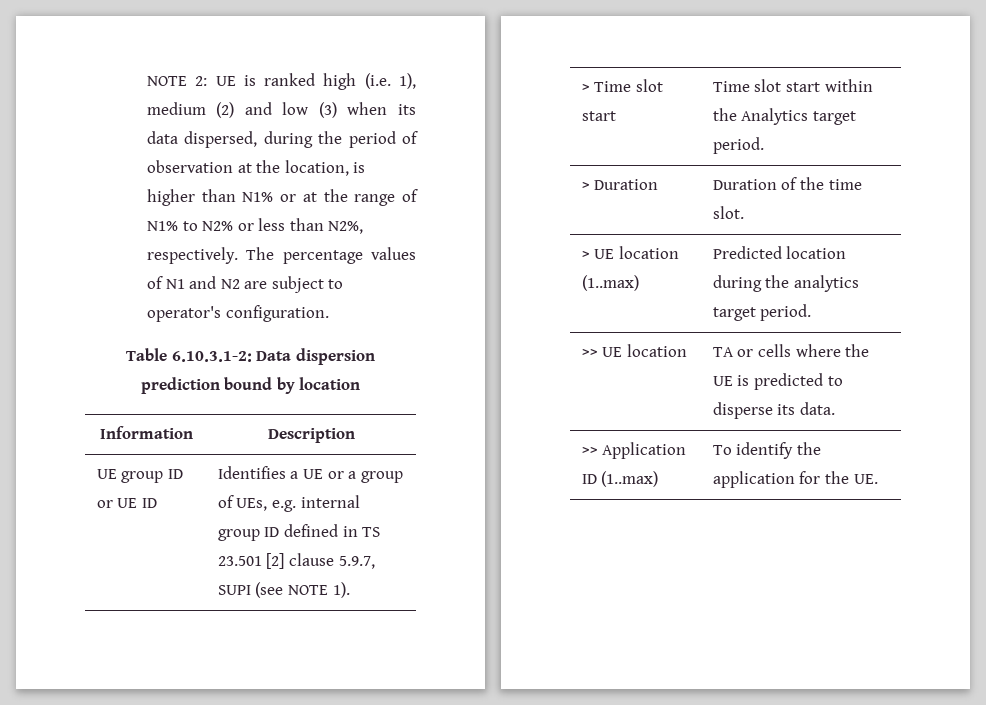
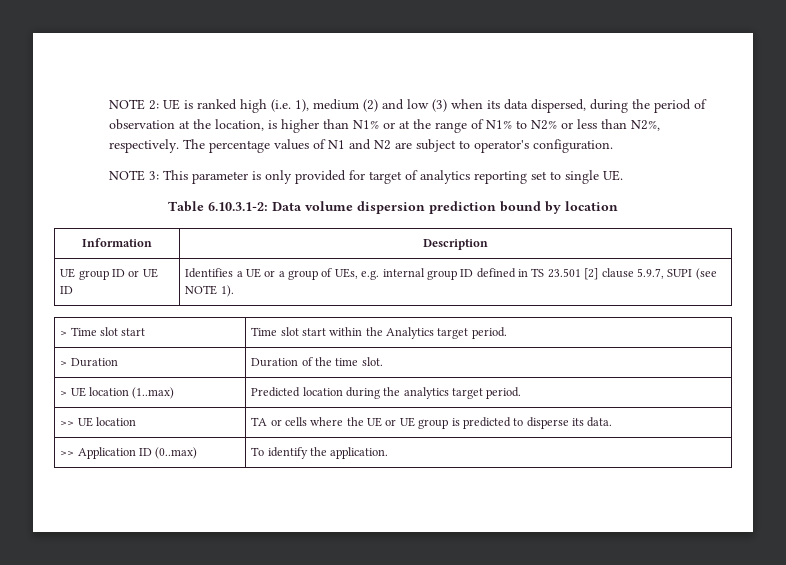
+ NOTE 3: This parameter is only provided for target of analytics reporting set to single UE.
- Table 6.10.3.1-2: Data dispersion prediction bound by location
+ Table 6.10.3.1-2: Data volume dispersion prediction bound by location
- >> UE location | TA or cells where the UE is predicted to disperse its data.
+ >> UE location | TA or cells where the UE or UE group is predicted to disperse its data.
- >> Application ID (1..max) | To identify the application for the UE.
+ >> Application ID (0..max) | To identify the application.

